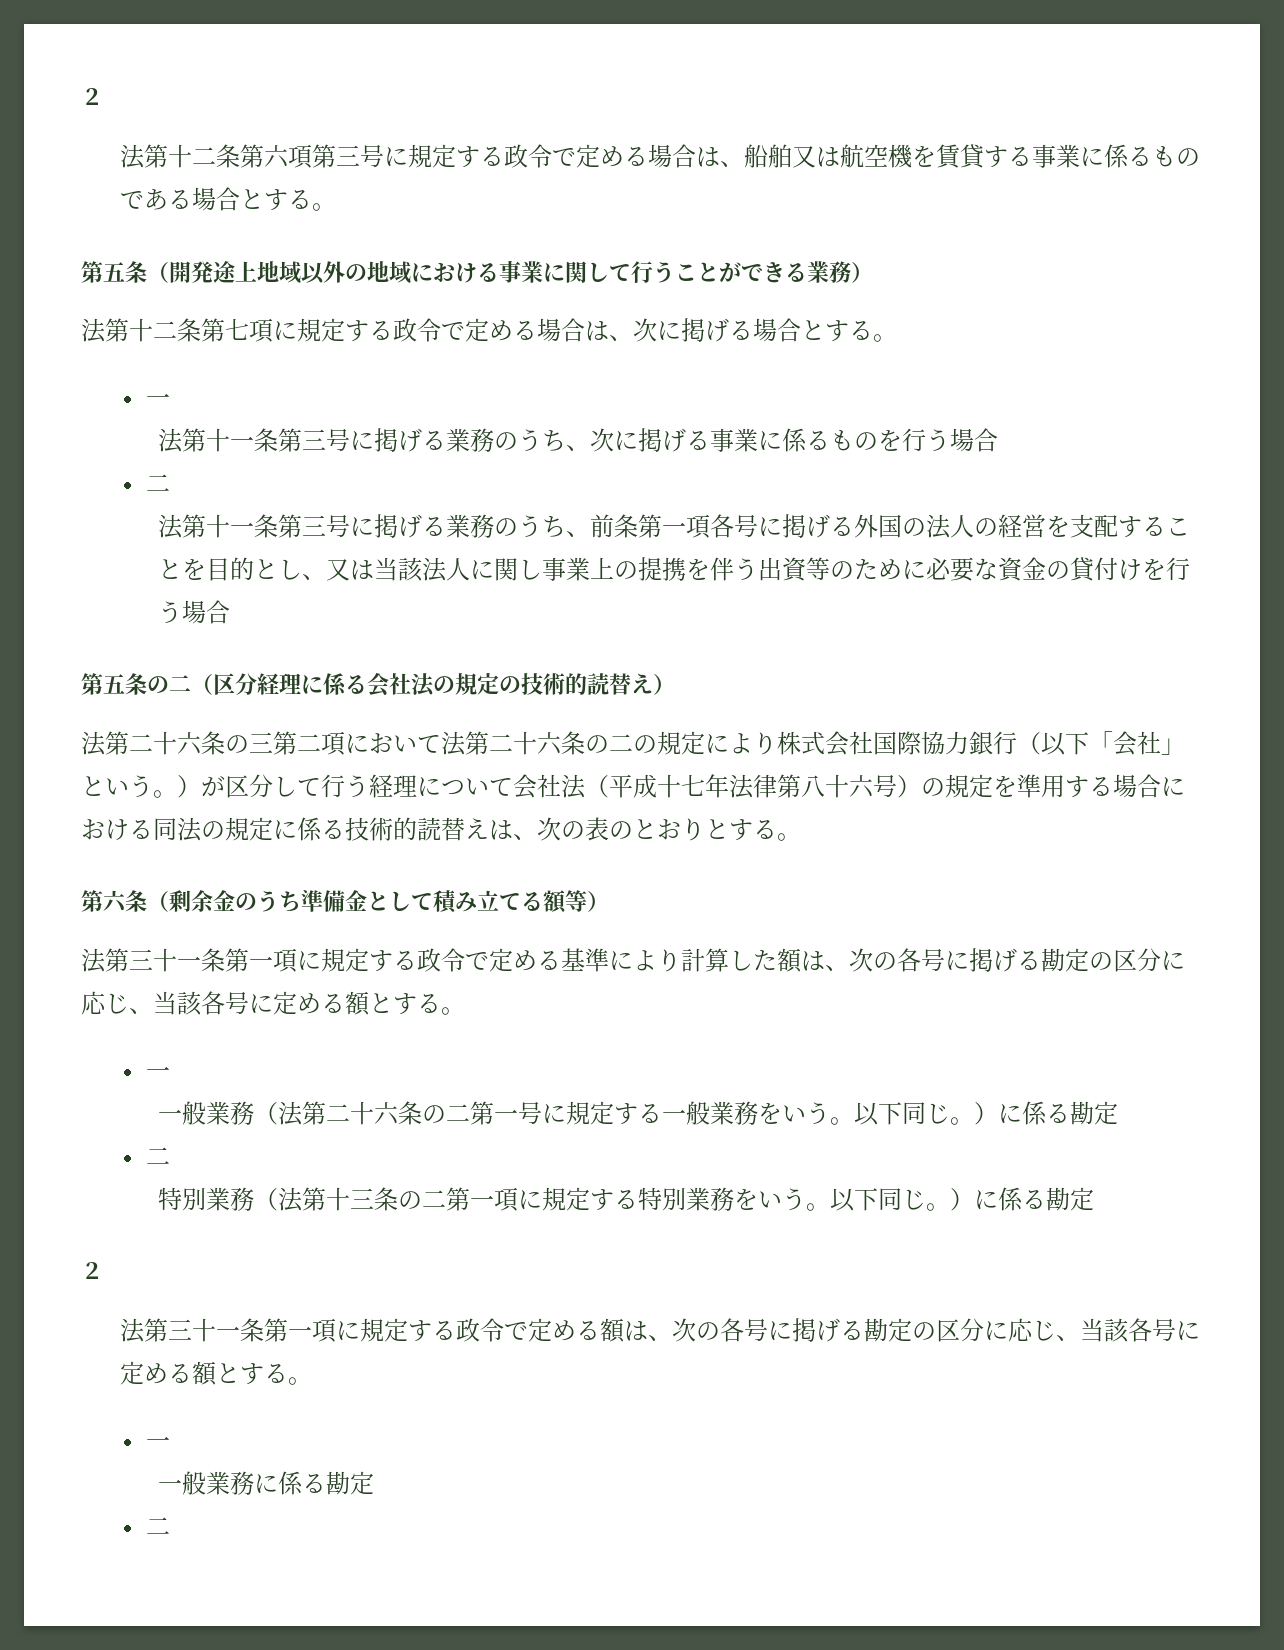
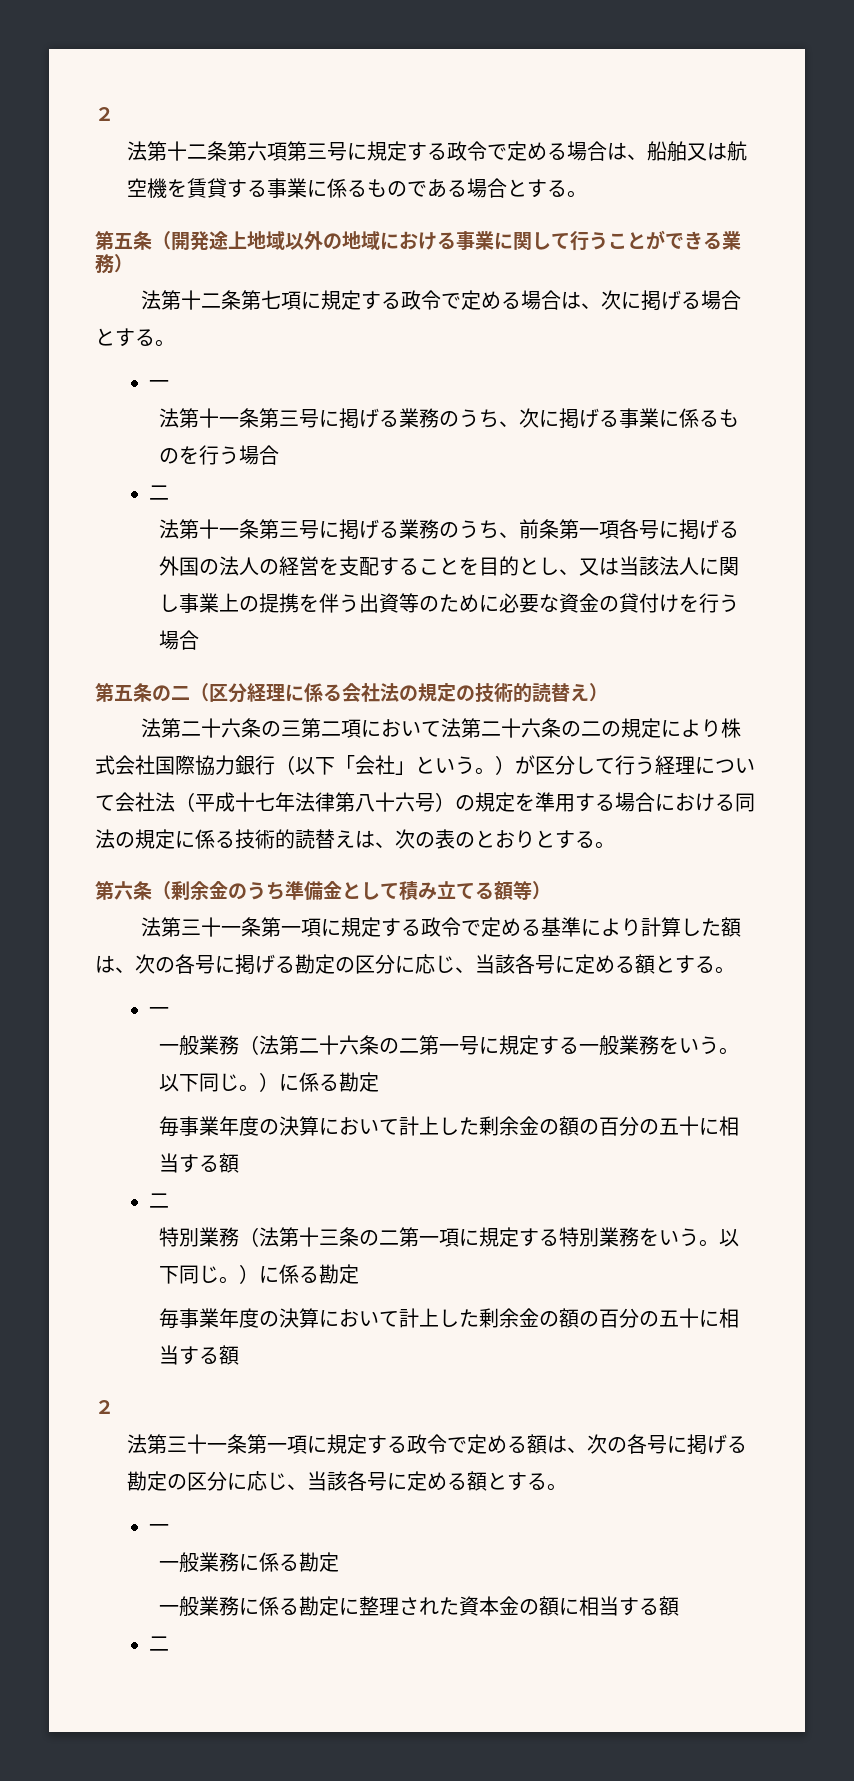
  一般業務（法第二十六条の二第一号に規定する一般業務をいう。以下同じ。）に係る勘定
+ 毎事業年度の決算において計上した剰余金の額の百分の五十に相当する額
  特別業務（法第十三条の二第一項に規定する特別業務をいう。以下同じ。）に係る勘定
+ 毎事業年度の決算において計上した剰余金の額の百分の五十に相当する額
+ 一般業務に係る勘定に整理された資本金の額に相当する額

